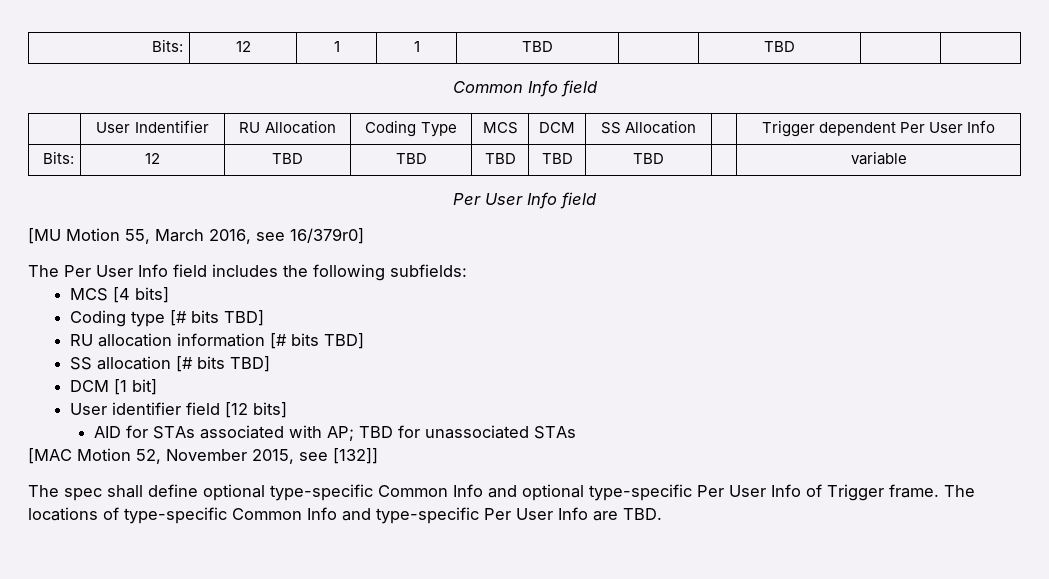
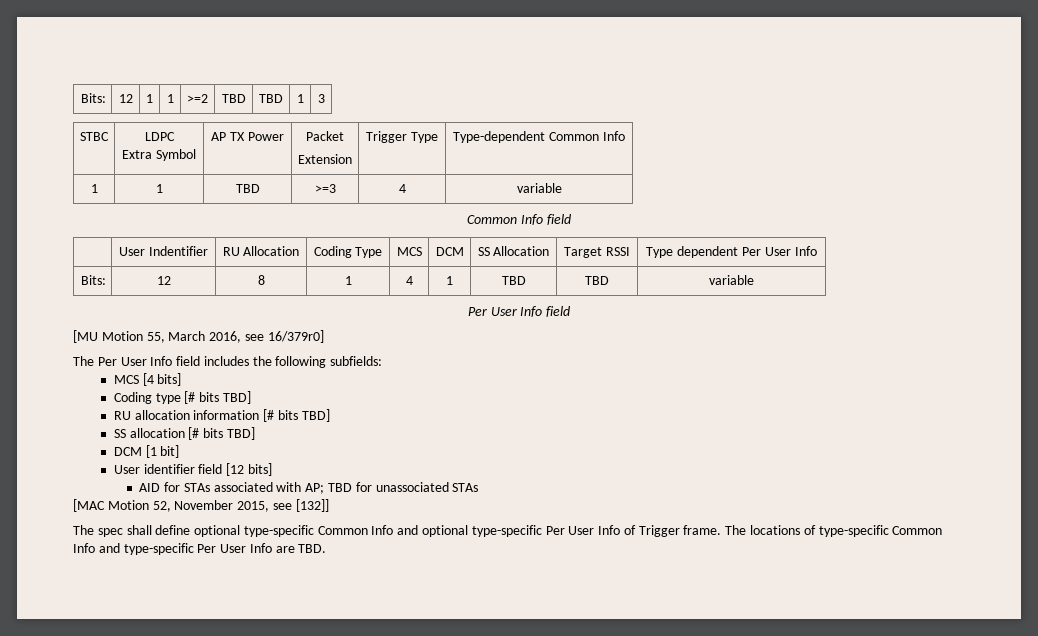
- Bits: | 12 | 1 | 1 | TBD | | TBD | |
+ Bits: | 12 | 1 | 1 | >=2 | TBD | TBD | 1 | 3
+ STBC | LDPC
+ Extra Symbol | AP TX Power | Packet
+ Extension | Trigger Type | Type-dependent Common Info
+ 1 | 1 | TBD | >=3 | 4 | variable
- | User Indentifier | RU Allocation | Coding Type | MCS | DCM | SS Allocation | | Trigger dependent Per User Info
+ | User Indentifier | RU Allocation | Coding Type | MCS | DCM | SS Allocation | Target RSSI | Type dependent Per User Info
- Bits: | 12 | TBD | TBD | TBD | TBD | TBD | | variable
+ Bits: | 12 | 8 | 1 | 4 | 1 | TBD | TBD | variable

